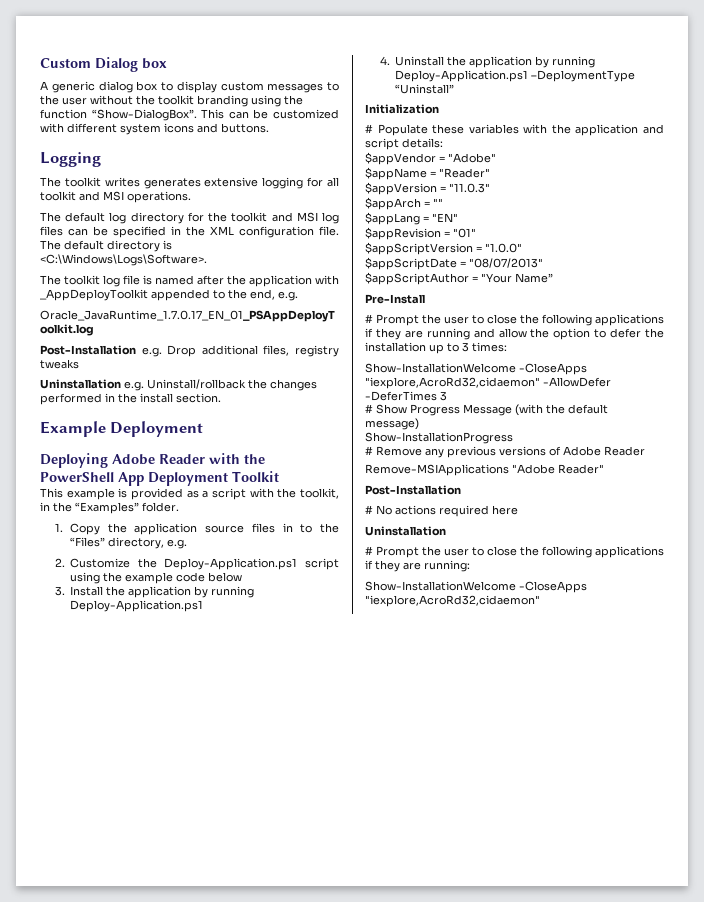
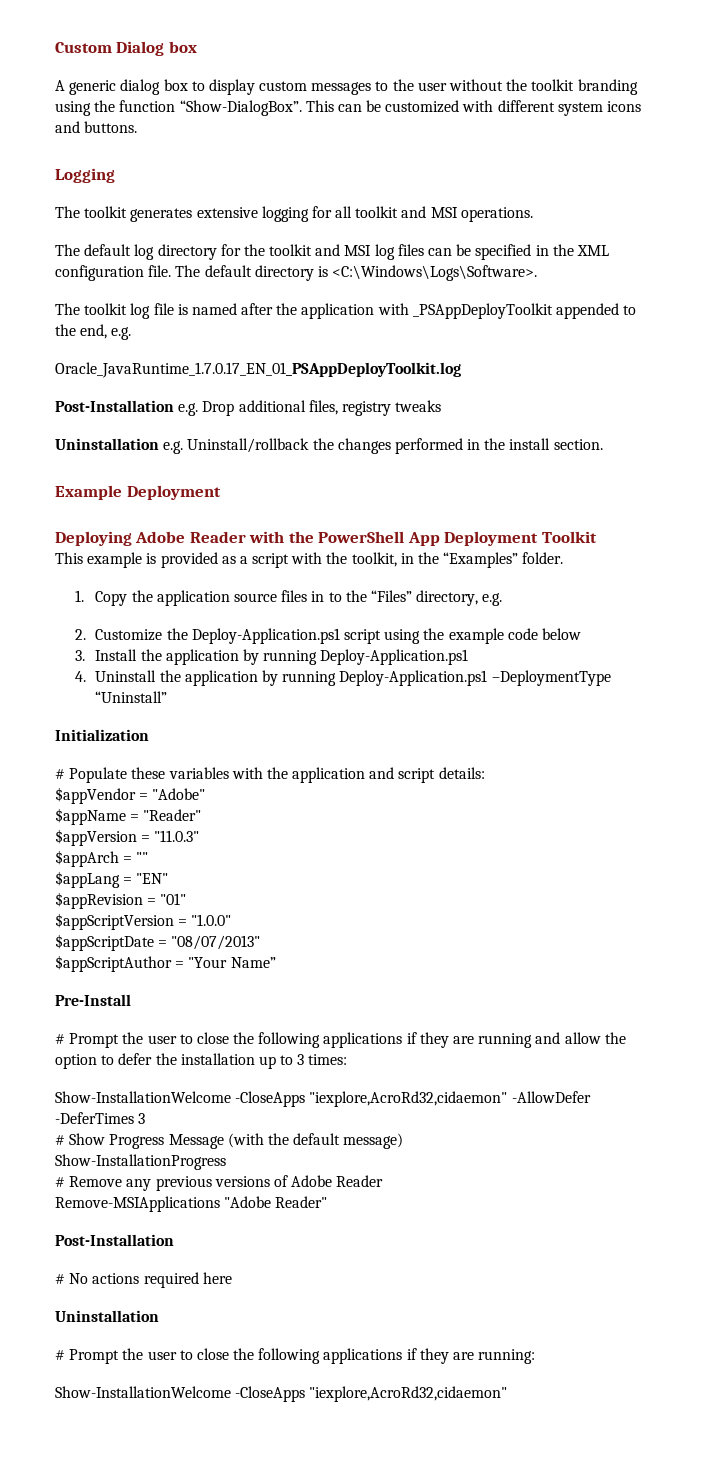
- The toolkit writes generates extensive logging for all toolkit and MSI operations.
+ The toolkit generates extensive logging for all toolkit and MSI operations.
- The toolkit log file is named after the application with _AppDeployToolkit appended to the end, e.g.
+ The toolkit log file is named after the application with _PSAppDeployToolkit appended to the end, e.g.

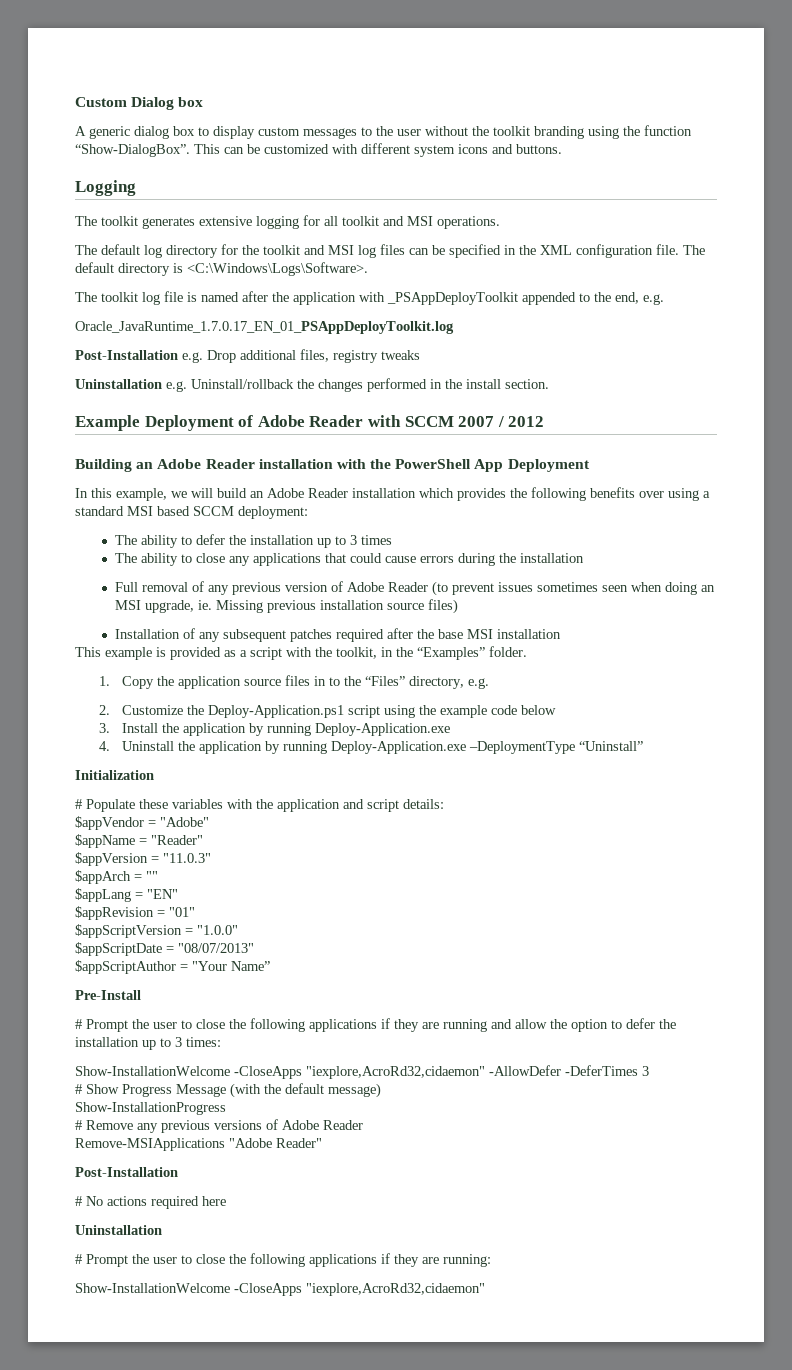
- Example Deployment
- Deploying Adobe Reader with the PowerShell App Deployment Toolkit
+ Example Deployment of Adobe Reader with SCCM 2007 / 2012
+ Building an Adobe Reader installation with the PowerShell App Deployment
+ In this example, we will build an Adobe Reader installation which provides the following benefits over using a standard MSI based SCCM deployment:
+ The ability to defer the installation up to 3 times
+ The ability to close any applications that could cause errors during the installation
+ Full removal of any previous version of Adobe Reader (to prevent issues sometimes seen when doing an MSI upgrade, ie. Missing previous installation source files)
+ Installation of any subsequent patches required after the base MSI installation
- 3. Install the application by running Deploy-Application.ps1
+ 3. Install the application by running Deploy-Application.exe
- 4. Uninstall the application by running Deploy-Application.ps1 –DeploymentType “Uninstall”
+ 4. Uninstall the application by running Deploy-Application.exe –DeploymentType “Uninstall”

